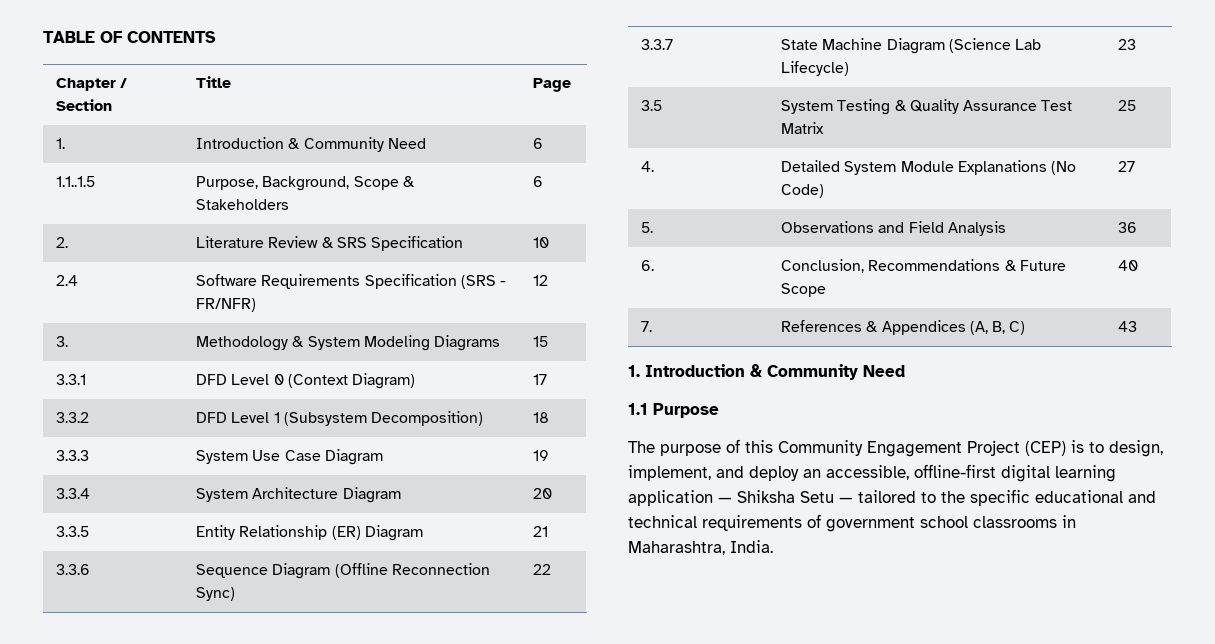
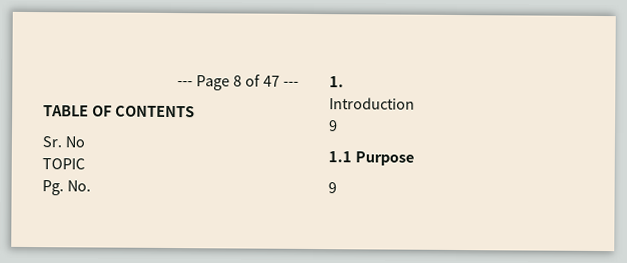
+ --- Page 8 of 47 ---
  TABLE OF CONTENTS
- Chapter / Section | Title | Page
- 1. | Introduction & Community Need | 6
- 1.1..1.5 | Purpose, Background, Scope & Stakeholders | 6
- 2. | Literature Review & SRS Specification | 10
- 2.4 | Software Requirements Specification (SRS - FR/NFR) | 12
- 3. | Methodology & System Modeling Diagrams | 15
- 3.3.1 | DFD Level 0 (Context Diagram) | 17
- 3.3.2 | DFD Level 1 (Subsystem Decomposition) | 18
- 3.3.3 | System Use Case Diagram | 19
- 3.3.4 | System Architecture Diagram | 20
- 3.3.5 | Entity Relationship (ER) Diagram | 21
- 3.3.6 | Sequence Diagram (Offline Reconnection Sync) | 22
- 3.3.7 | State Machine Diagram (Science Lab Lifecycle) | 23
- 3.5 | System Testing & Quality Assurance Test Matrix | 25
- 4. | Detailed System Module Explanations (No Code) | 27
- 5. | Observations and Field Analysis | 36
- 6. | Conclusion, Recommendations & Future Scope | 40
- 7. | References & Appendices (A, B, C) | 43
- 1. Introduction & Community Need
+ Sr. No
+ TOPIC
+ Pg. No.
+ 1.
+ Introduction
+ 9
  1.1 Purpose
- The purpose of this Community Engagement Project (CEP) is to design, implement, and deploy an accessible, offline-first digital learning application — Shiksha Setu — tailored to the specific educational and technical requirements of government school classrooms in Maharashtra, India.
+ 9

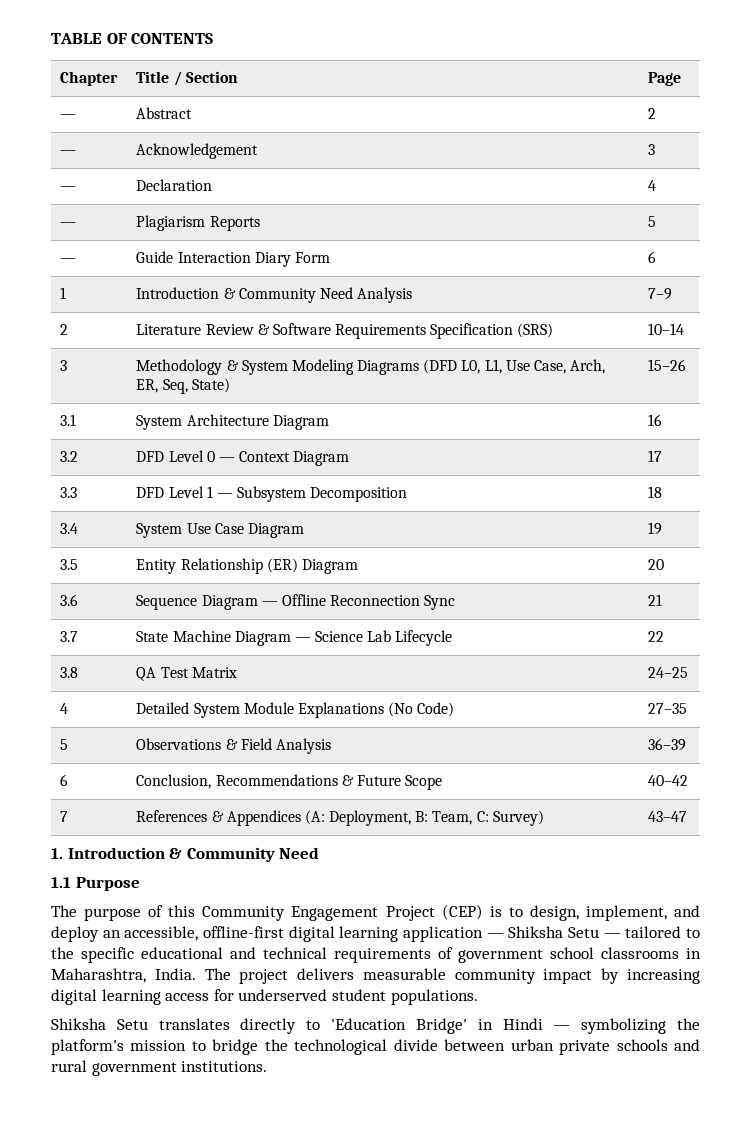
- --- Page 8 of 47 ---
  TABLE OF CONTENTS
- Sr. No
- TOPIC
- Pg. No.
+ Chapter | Title / Section | Page
+ — | Abstract | 2
+ — | Acknowledgement | 3
+ — | Declaration | 4
+ — | Plagiarism Reports | 5
+ — | Guide Interaction Diary Form | 6
+ 1 | Introduction & Community Need Analysis | 7–9
+ 2 | Literature Review & Software Requirements Specification (SRS) | 10–14
+ 3 | Methodology & System Modeling Diagrams (DFD L0, L1, Use Case, Arch, ER, Seq, State) | 15–26
+ 3.1 | System Architecture Diagram | 16
+ 3.2 | DFD Level 0 — Context Diagram | 17
+ 3.3 | DFD Level 1 — Subsystem Decomposition | 18
+ 3.4 | System Use Case Diagram | 19
+ 3.5 | Entity Relationship (ER) Diagram | 20
+ 3.6 | Sequence Diagram — Offline Reconnection Sync | 21
+ 3.7 | State Machine Diagram — Science Lab Lifecycle | 22
+ 3.8 | QA Test Matrix | 24–25
+ 4 | Detailed System Module Explanations (No Code) | 27–35
+ 5 | Observations & Field Analysis | 36–39
+ 6 | Conclusion, Recommendations & Future Scope | 40–42
+ 7 | References & Appendices (A: Deployment, B: Team, C: Survey) | 43–47
- 1.
- Introduction
- 9
+ 1. Introduction & Community Need
  1.1 Purpose
- 9
+ The purpose of this Community Engagement Project (CEP) is to design, implement, and deploy an accessible, offline-first digital learning application — Shiksha Setu — tailored to the specific educational and technical requirements of government school classrooms in Maharashtra, India. The project delivers measurable community impact by increasing digital learning access for underserved student populations.
+ Shiksha Setu translates directly to 'Education Bridge' in Hindi — symbolizing the platform's mission to bridge the technological divide between urban private schools and rural government institutions.

